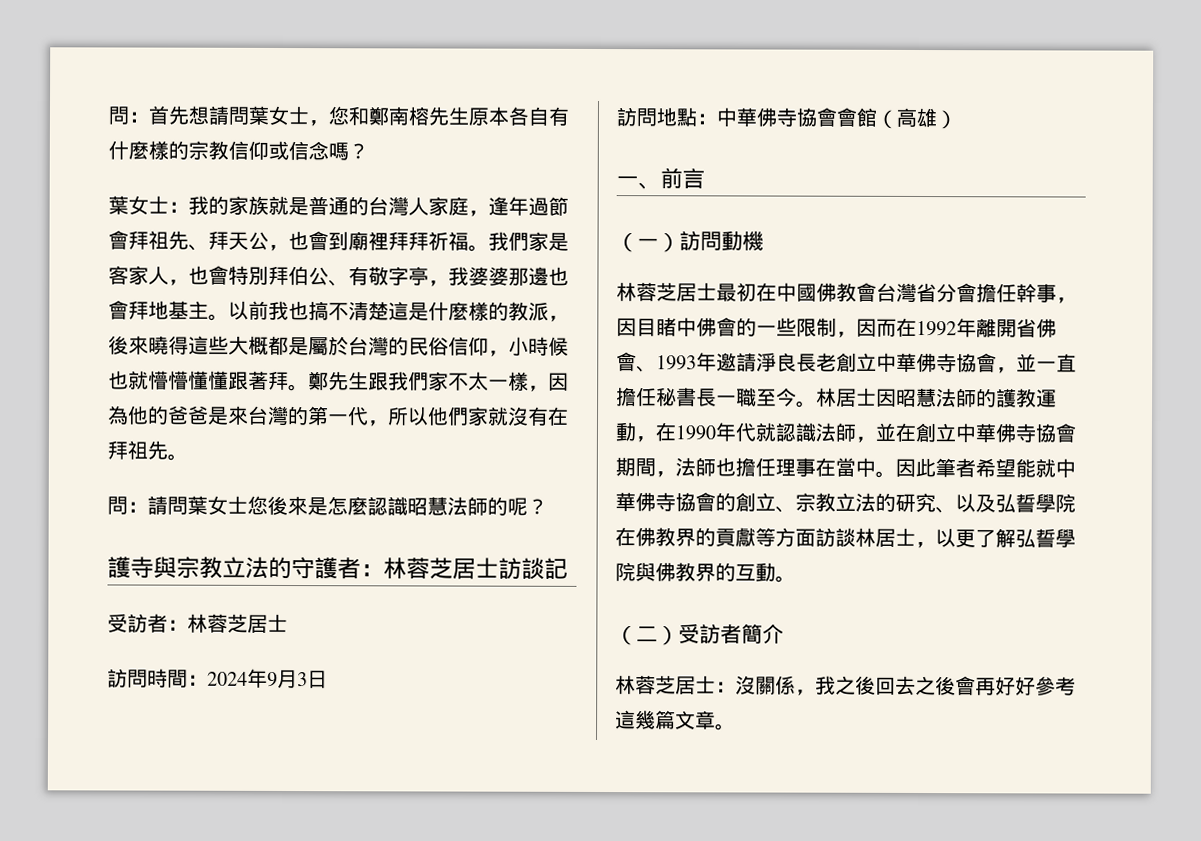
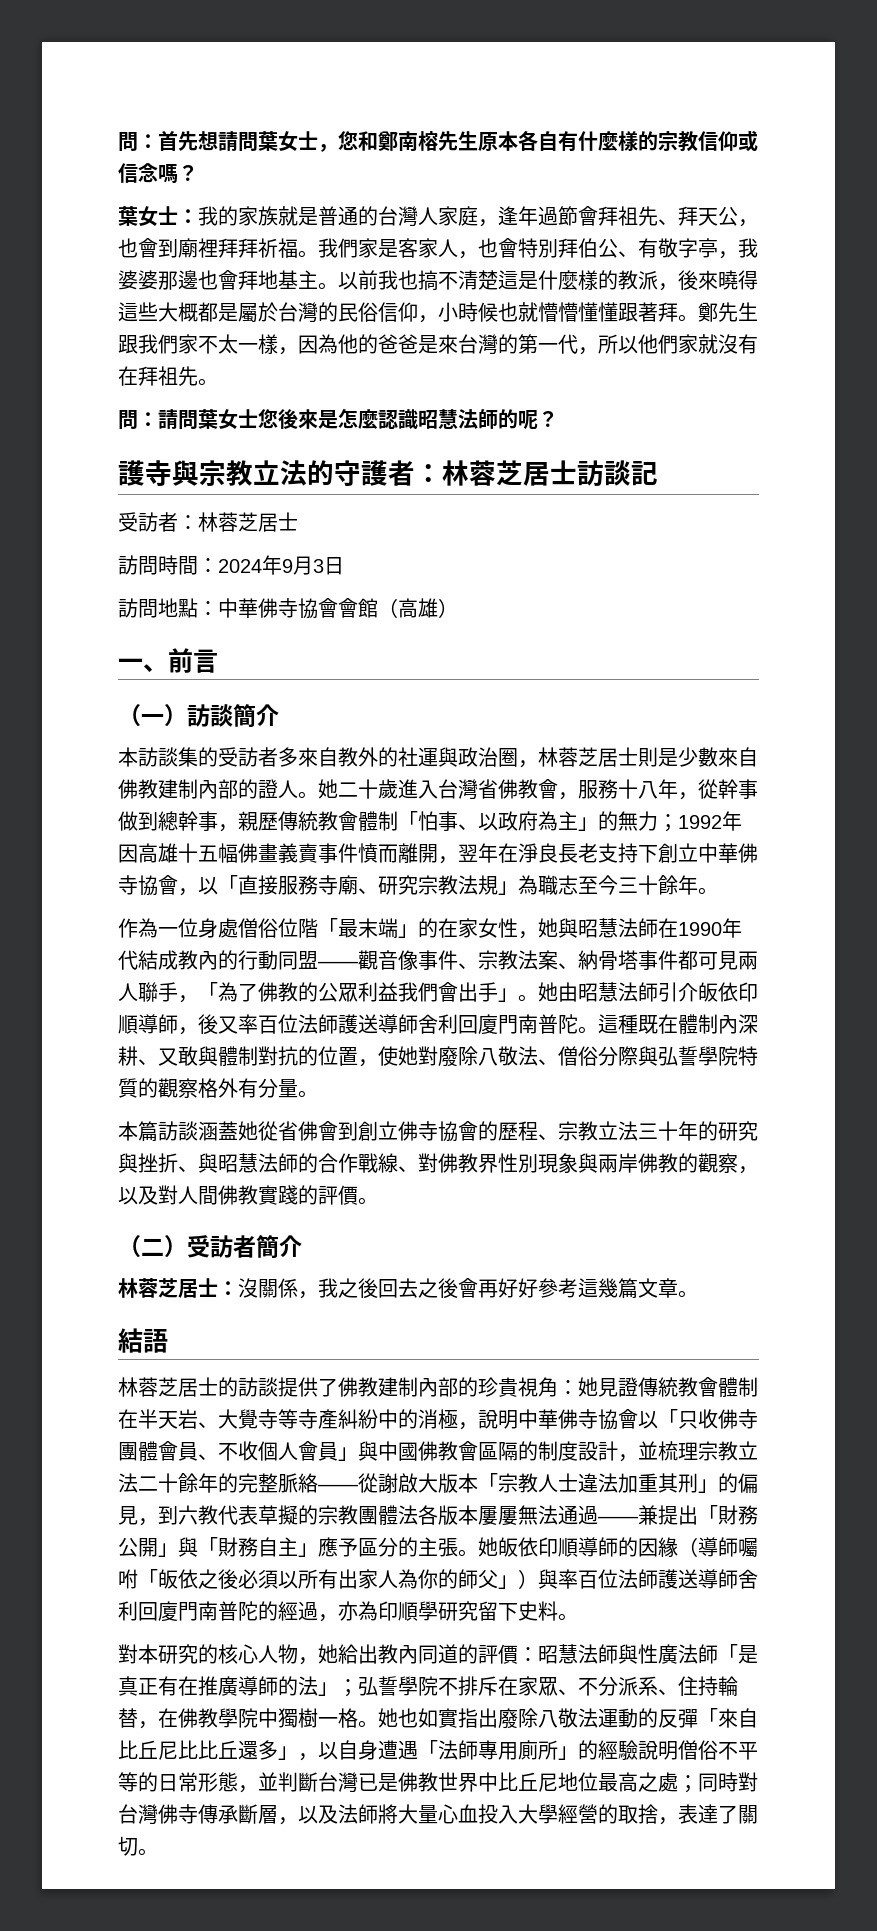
- （一）訪問動機
- 林蓉芝居士最初在中國佛教會台灣省分會擔任幹事，因目睹中佛會的一些限制，因而在1992年離開省佛會、1993年邀請淨良長老創立中華佛寺協會，並一直擔任秘書長一職至今。林居士因昭慧法師的護教運動，在1990年代就認識法師，並在創立中華佛寺協會期間，法師也擔任理事在當中。因此筆者希望能就中華佛寺協會的創立、宗教立法的研究、以及弘誓學院在佛教界的貢獻等方面訪談林居士，以更了解弘誓學院與佛教界的互動。
+ （一）訪談簡介
+ 本訪談集的受訪者多來自教外的社運與政治圈，林蓉芝居士則是少數來自佛教建制內部的證人。她二十歲進入台灣省佛教會，服務十八年，從幹事做到總幹事，親歷傳統教會體制「怕事、以政府為主」的無力；1992年因高雄十五幅佛畫義賣事件憤而離開，翌年在淨良長老支持下創立中華佛寺協會，以「直接服務寺廟、研究宗教法規」為職志至今三十餘年。
+ 作為一位身處僧俗位階「最末端」的在家女性，她與昭慧法師在1990年代結成教內的行動同盟——觀音像事件、宗教法案、納骨塔事件都可見兩人聯手，「為了佛教的公眾利益我們會出手」。她由昭慧法師引介皈依印順導師，後又率百位法師護送導師舍利回廈門南普陀。這種既在體制內深耕、又敢與體制對抗的位置，使她對廢除八敬法、僧俗分際與弘誓學院特質的觀察格外有分量。
+ 本篇訪談涵蓋她從省佛會到創立佛寺協會的歷程、宗教立法三十年的研究與挫折、與昭慧法師的合作戰線、對佛教界性別現象與兩岸佛教的觀察，以及對人間佛教實踐的評價。
+ 結語
+ 林蓉芝居士的訪談提供了佛教建制內部的珍貴視角：她見證傳統教會體制在半天岩、大覺寺等寺產糾紛中的消極，說明中華佛寺協會以「只收佛寺團體會員、不收個人會員」與中國佛教會區隔的制度設計，並梳理宗教立法二十餘年的完整脈絡——從謝啟大版本「宗教人士違法加重其刑」的偏見，到六教代表草擬的宗教團體法各版本屢屢無法通過——兼提出「財務公開」與「財務自主」應予區分的主張。她皈依印順導師的因緣（導師囑咐「皈依之後必須以所有出家人為你的師父」）與率百位法師護送導師舍利回廈門南普陀的經過，亦為印順學研究留下史料。
+ 對本研究的核心人物，她給出教內同道的評價：昭慧法師與性廣法師「是真正有在推廣導師的法」；弘誓學院不排斥在家眾、不分派系、住持輪替，在佛教學院中獨樹一格。她也如實指出廢除八敬法運動的反彈「來自比丘尼比比丘還多」，以自身遭遇「法師專用廁所」的經驗說明僧俗不平等的日常形態，並判斷台灣已是佛教世界中比丘尼地位最高之處；同時對台灣佛寺傳承斷層，以及法師將大量心血投入大學經營的取捨，表達了關切。

